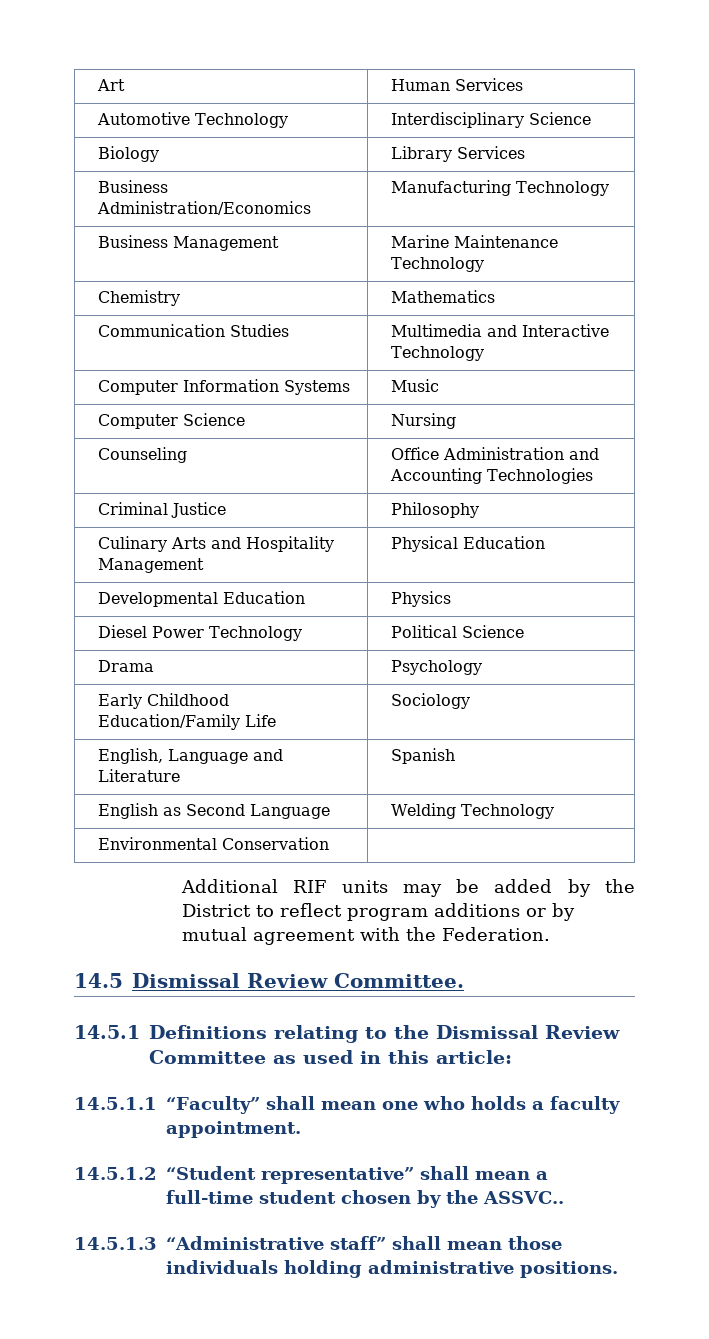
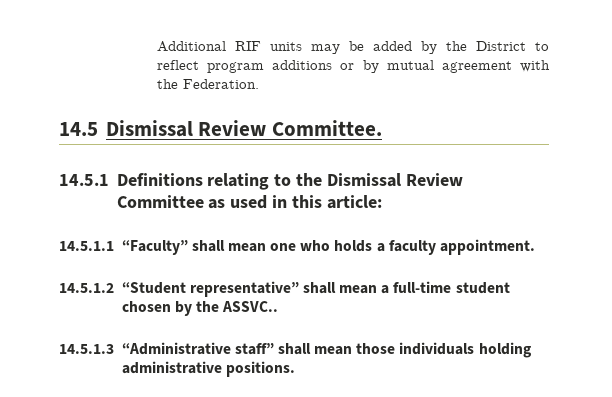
- Art | Human Services
- Automotive Technology | Interdisciplinary Science
- Biology | Library Services
- Business Administration/Economics | Manufacturing Technology
- Business Management | Marine Maintenance Technology
- Chemistry | Mathematics
- Communication Studies | Multimedia and Interactive Technology
- Computer Information Systems | Music
- Computer Science | Nursing
- Counseling | Office Administration and Accounting Technologies
- Criminal Justice | Philosophy
- Culinary Arts and Hospitality Management | Physical Education
- Developmental Education | Physics
- Diesel Power Technology | Political Science
- Drama | Psychology
- Early Childhood Education/Family Life | Sociology
- English, Language and Literature | Spanish
- English as Second Language | Welding Technology
- Environmental Conservation |

